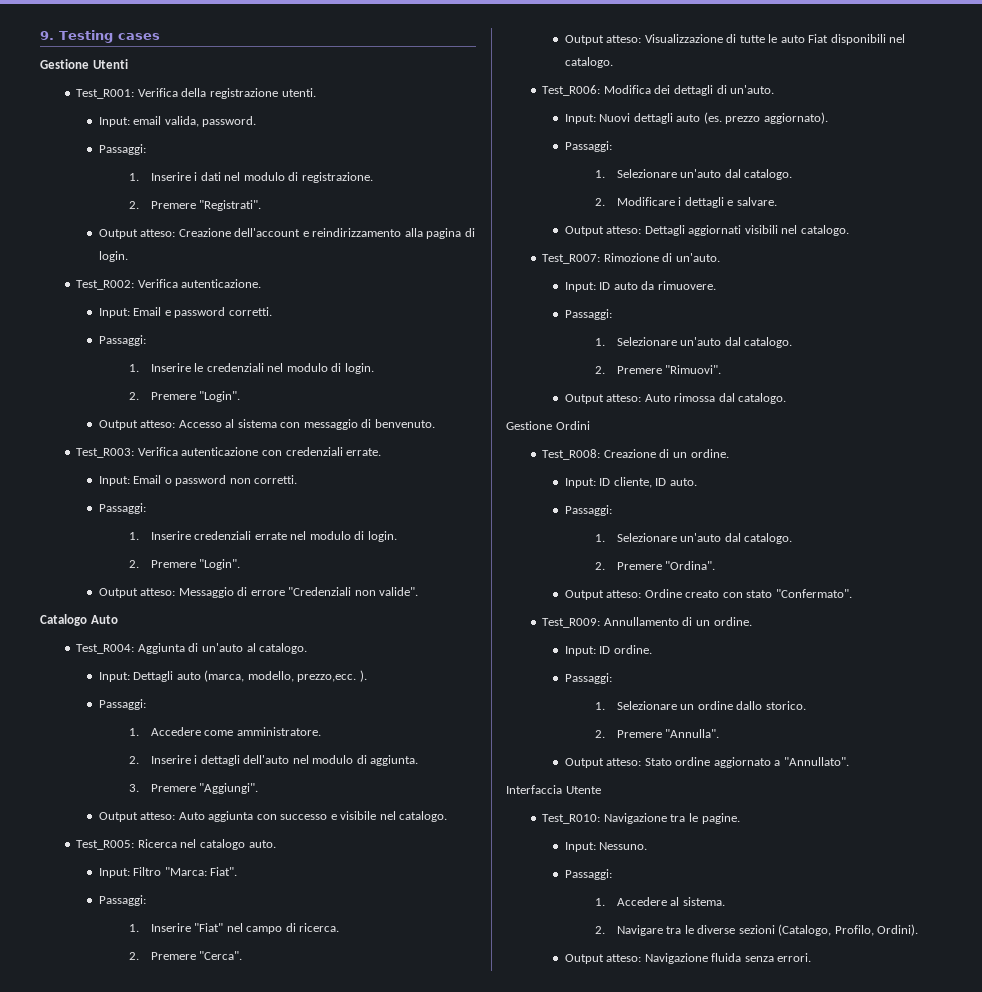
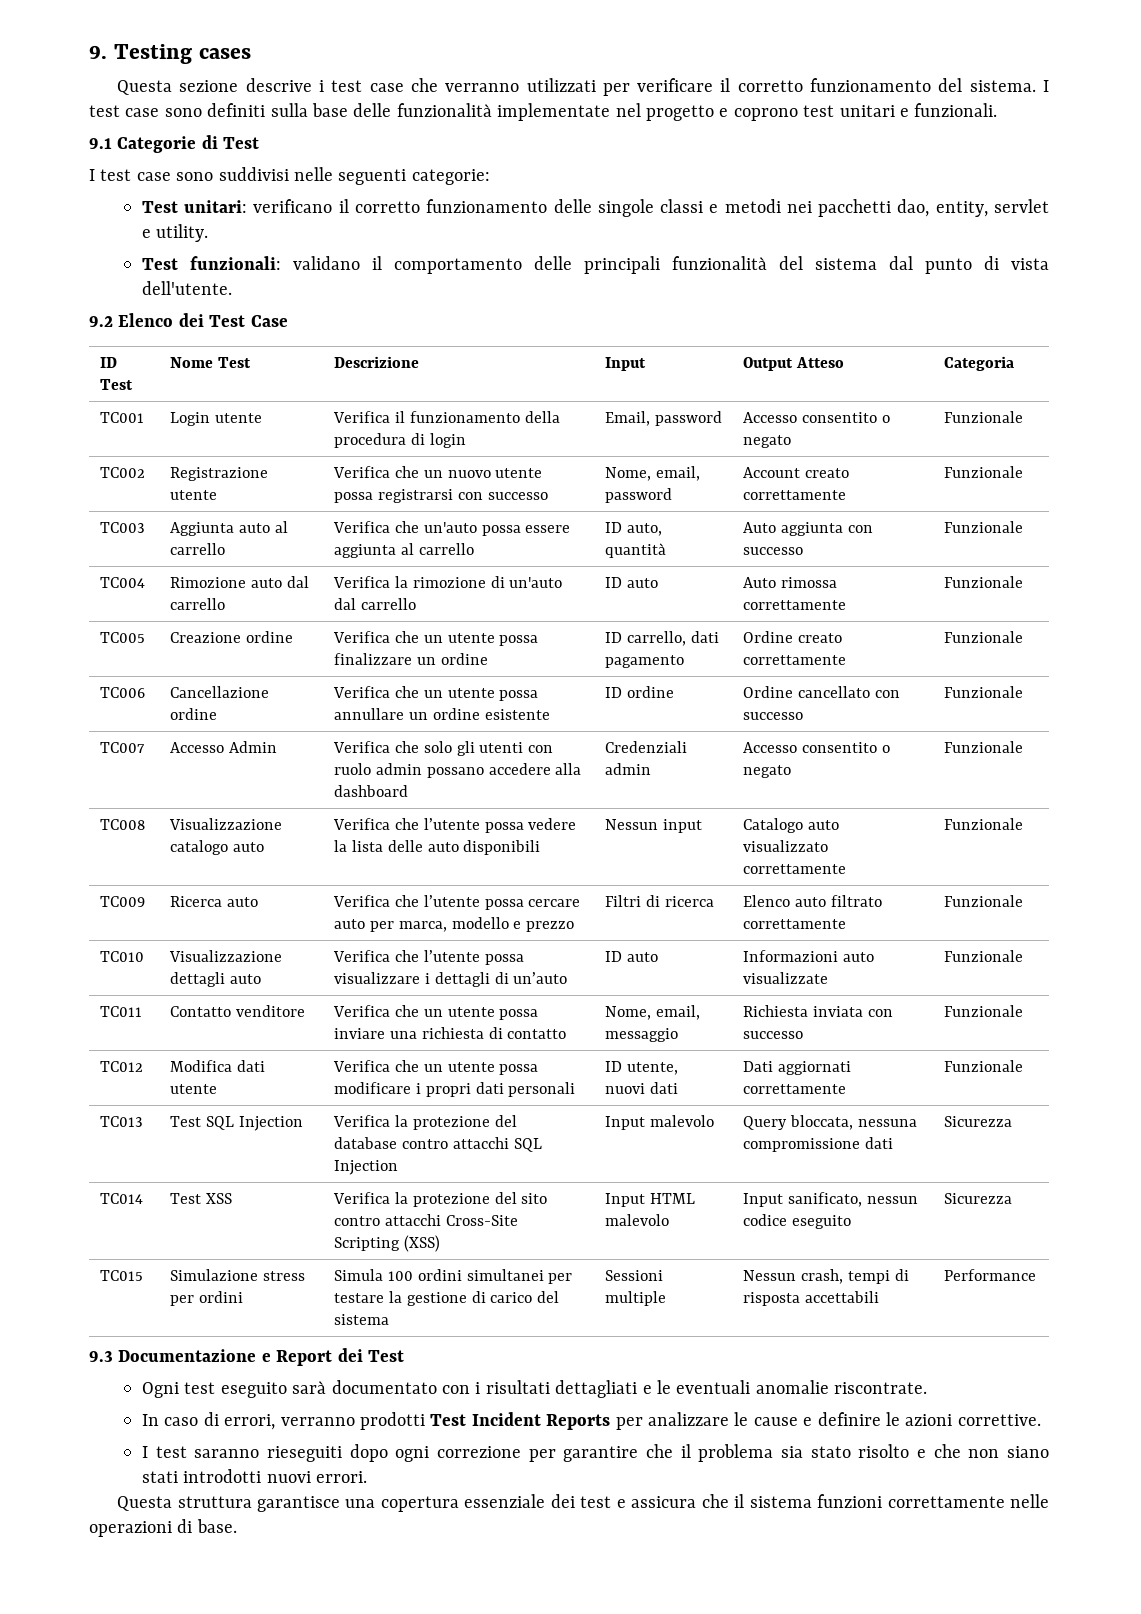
- Gestione Utenti
- Test_R001: Verifica della registrazione utenti.
- Input: email valida, password.
- Passaggi:
- 1. Inserire i dati nel modulo di registrazione.
- 2. Premere "Registrati".
- Output atteso: Creazione dell'account e reindirizzamento alla pagina di login.
- Test_R002: Verifica autenticazione.
- Input: Email e password corretti.
- Passaggi:
- 1. Inserire le credenziali nel modulo di login.
- 2. Premere "Login".
- Output atteso: Accesso al sistema con messaggio di benvenuto.
- Test_R003: Verifica autenticazione con credenziali errate.
- Input: Email o password non corretti.
- Passaggi:
- 1. Inserire credenziali errate nel modulo di login.
- 2. Premere "Login".
- Output atteso: Messaggio di errore "Credenziali non valide".
- Catalogo Auto
- Test_R004: Aggiunta di un'auto al catalogo.
- Input: Dettagli auto (marca, modello, prezzo,ecc. ).
- Passaggi:
- 1. Accedere come amministratore.
- 2. Inserire i dettagli dell'auto nel modulo di aggiunta.
- 3. Premere "Aggiungi".
- Output atteso: Auto aggiunta con successo e visibile nel catalogo.
- Test_R005: Ricerca nel catalogo auto.
- Input: Filtro "Marca: Fiat".
- Passaggi:
- 1. Inserire "Fiat" nel campo di ricerca.
- 2. Premere "Cerca".
- Output atteso: Visualizzazione di tutte le auto Fiat disponibili nel catalogo.
- Test_R006: Modifica dei dettagli di un'auto.
- Input: Nuovi dettagli auto (es. prezzo aggiornato).
- Passaggi:
- 1. Selezionare un'auto dal catalogo.
- 2. Modificare i dettagli e salvare.
- Output atteso: Dettagli aggiornati visibili nel catalogo.
- Test_R007: Rimozione di un'auto.
- Input: ID auto da rimuovere.
- Passaggi:
- 1. Selezionare un'auto dal catalogo.
- 2. Premere "Rimuovi".
- Output atteso: Auto rimossa dal catalogo.
- Gestione Ordini
- Test_R008: Creazione di un ordine.
- Input: ID cliente, ID auto.
- Passaggi:
- 1. Selezionare un'auto dal catalogo.
- 2. Premere "Ordina".
- Output atteso: Ordine creato con stato "Confermato".
- Test_R009: Annullamento di un ordine.
- Input: ID ordine.
- Passaggi:
- 1. Selezionare un ordine dallo storico.
- 2. Premere "Annulla".
- Output atteso: Stato ordine aggiornato a "Annullato".
- Interfaccia Utente
- Test_R010: Navigazione tra le pagine.
- Input: Nessuno.
- Passaggi:
- 1. Accedere al sistema.
- 2. Navigare tra le diverse sezioni (Catalogo, Profilo, Ordini).
- Output atteso: Navigazione fluida senza errori.
+ Questa sezione descrive i test case che verranno utilizzati per verificare il corretto funzionamento del sistema. I test case sono definiti sulla base delle funzionalità implementate nel progetto e coprono test unitari e funzionali.
+ 9.1 Categorie di Test
+ I test case sono suddivisi nelle seguenti categorie:
+ Test unitari: verificano il corretto funzionamento delle singole classi e metodi nei pacchetti dao, entity, servlet e utility.
+ Test funzionali: validano il comportamento delle principali funzionalità del sistema dal punto di vista dell'utente.
+ 9.2 Elenco dei Test Case
+ ID Test | Nome Test | Descrizione | Input | Output Atteso | Categoria
+ TC001 | Login utente | Verifica il funzionamento della procedura di login | Email, password | Accesso consentito o negato | Funzionale
+ TC002 | Registrazione utente | Verifica che un nuovo utente possa registrarsi con successo | Nome, email, password | Account creato correttamente | Funzionale
+ TC003 | Aggiunta auto al carrello | Verifica che un'auto possa essere aggiunta al carrello | ID auto, quantità | Auto aggiunta con successo | Funzionale
+ TC004 | Rimozione auto dal carrello | Verifica la rimozione di un'auto dal carrello | ID auto | Auto rimossa correttamente | Funzionale
+ TC005 | Creazione ordine | Verifica che un utente possa finalizzare un ordine | ID carrello, dati pagamento | Ordine creato correttamente | Funzionale
+ TC006 | Cancellazione ordine | Verifica che un utente possa annullare un ordine esistente | ID ordine | Ordine cancellato con successo | Funzionale
+ TC007 | Accesso Admin | Verifica che solo gli utenti con ruolo admin possano accedere alla dashboard | Credenziali admin | Accesso consentito o negato | Funzionale
+ TC008 | Visualizzazione catalogo auto | Verifica che l’utente possa vedere la lista delle auto disponibili | Nessun input | Catalogo auto visualizzato correttamente | Funzionale
+ TC009 | Ricerca auto | Verifica che l’utente possa cercare auto per marca, modello e prezzo | Filtri di ricerca | Elenco auto filtrato correttamente | Funzionale
+ TC010 | Visualizzazione dettagli auto | Verifica che l’utente possa visualizzare i dettagli di un’auto | ID auto | Informazioni auto visualizzate | Funzionale
+ TC011 | Contatto venditore | Verifica che un utente possa inviare una richiesta di contatto | Nome, email, messaggio | Richiesta inviata con successo | Funzionale
+ TC012 | Modifica dati utente | Verifica che un utente possa modificare i propri dati personali | ID utente, nuovi dati | Dati aggiornati correttamente | Funzionale
+ TC013 | Test SQL Injection | Verifica la protezione del database contro attacchi SQL Injection | Input malevolo | Query bloccata, nessuna compromissione dati | Sicurezza
+ TC014 | Test XSS | Verifica la protezione del sito contro attacchi Cross-Site Scripting (XSS) | Input HTML malevolo | Input sanificato, nessun codice eseguito | Sicurezza
+ TC015 | Simulazione stress per ordini | Simula 100 ordini simultanei per testare la gestione di carico del sistema | Sessioni multiple | Nessun crash, tempi di risposta accettabili | Performance
+ 9.3 Documentazione e Report dei Test
+ Ogni test eseguito sarà documentato con i risultati dettagliati e le eventuali anomalie riscontrate.
+ In caso di errori, verranno prodotti Test Incident Reports per analizzare le cause e definire le azioni correttive.
+ I test saranno rieseguiti dopo ogni correzione per garantire che il problema sia stato risolto e che non siano stati introdotti nuovi errori.
+ Questa struttura garantisce una copertura essenziale dei test e assicura che il sistema funzioni correttamente nelle operazioni di base.

